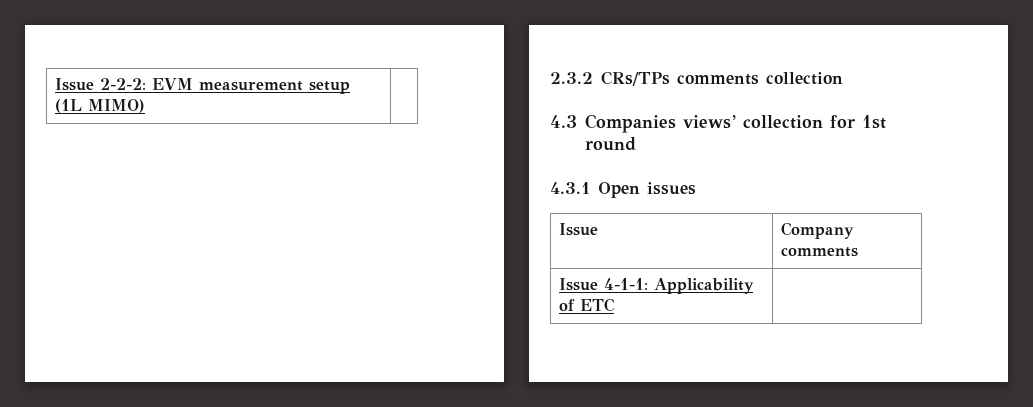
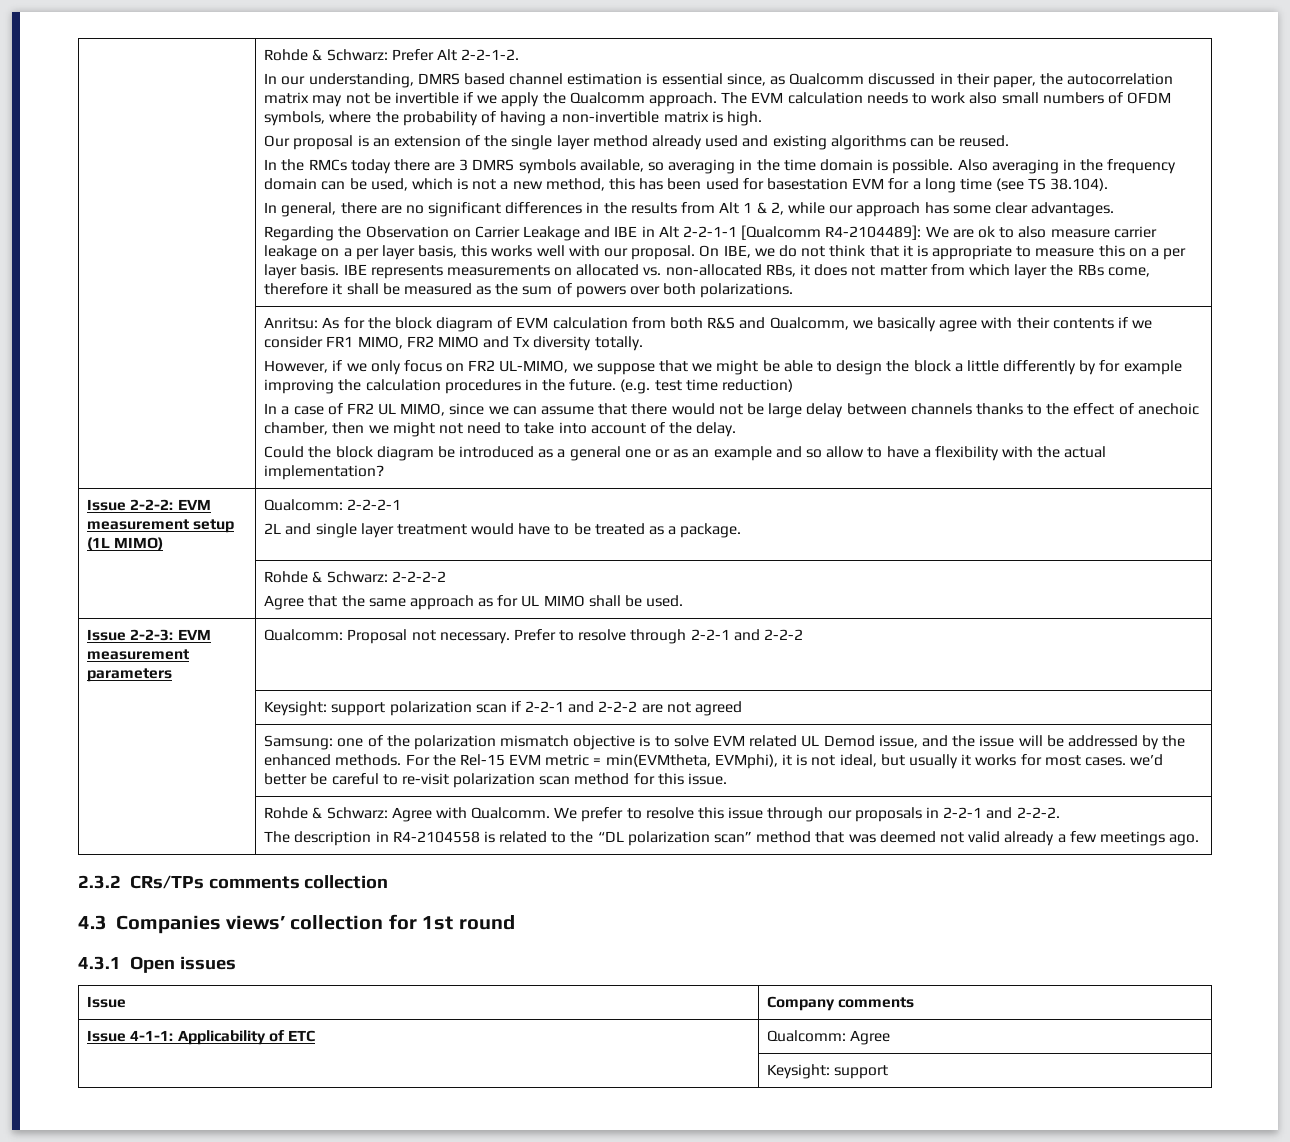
+ Rohde & Schwarz: Prefer Alt 2-2-1-2.
+ In our understanding, DMRS based channel estimation is essential since, as Qualcomm discussed in their paper, the autocorrelation matrix may not be invertible if we apply the Qualcomm approach. The EVM calculation needs to work also small numbers of OFDM symbols, where the probability of having a non-invertible matrix is high.
+ Our proposal is an extension of the single layer method already used and existing algorithms can be reused.
+ In the RMCs today there are 3 DMRS symbols available, so averaging in the time domain is possible. Also averaging in the frequency domain can be used, which is not a new method, this has been used for basestation EVM for a long time (see TS 38.104).
+ In general, there are no significant differences in the results from Alt 1 & 2, while our approach has some clear advantages.
+ Regarding the Observation on Carrier Leakage and IBE in Alt 2-2-1-1 [Qualcomm R4-2104489]: We are ok to also measure carrier leakage on a per layer basis, this works well with our proposal. On IBE, we do not think that it is appropriate to measure this on a per layer basis. IBE represents measurements on allocated vs. non-allocated RBs, it does not matter from which layer the RBs come, therefore it shall be measured as the sum of powers over both polarizations.
+ | Anritsu: As for the block diagram of EVM calculation from both R&S and Qualcomm, we basically agree with their contents if we consider FR1 MIMO, FR2 MIMO and Tx diversity totally.
+ However, if we only focus on FR2 UL-MIMO, we suppose that we might be able to design the block a little differently by for example improving the calculation procedures in the future. (e.g. test time reduction)
+ In a case of FR2 UL MIMO, since we can assume that there would not be large delay between channels thanks to the effect of anechoic chamber, then we might not need to take into account of the delay.
+ Could the block diagram be introduced as a general one or as an example and so allow to have a flexibility with the actual implementation?
- Issue 2-2-2: EVM measurement setup (1L MIMO)
+ Issue 2-2-2: EVM measurement setup (1L MIMO) | Qualcomm: 2-2-2-1
+ 2L and single layer treatment would have to be treated as a package.
+ | Rohde & Schwarz: 2-2-2-2
+ Agree that the same approach as for UL MIMO shall be used.
+ Issue 2-2-3: EVM measurement parameters | Qualcomm: Proposal not necessary. Prefer to resolve through 2-2-1 and 2-2-2
+ | Keysight: support polarization scan if 2-2-1 and 2-2-2 are not agreed
+ | Samsung: one of the polarization mismatch objective is to solve EVM related UL Demod issue, and the issue will be addressed by the enhanced methods. For the Rel-15 EVM metric = min(EVMtheta, EVMphi), it is not ideal, but usually it works for most cases. we’d better be careful to re-visit polarization scan method for this issue.
+ | Rohde & Schwarz: Agree with Qualcomm. We prefer to resolve this issue through our proposals in 2-2-1 and 2-2-2.
+ The description in R4-2104558 is related to the “DL polarization scan” method that was deemed not valid already a few meetings ago.
- Issue 4-1-1: Applicability of ETC |
+ Issue 4-1-1: Applicability of ETC | Qualcomm: Agree
+ | Keysight: support

